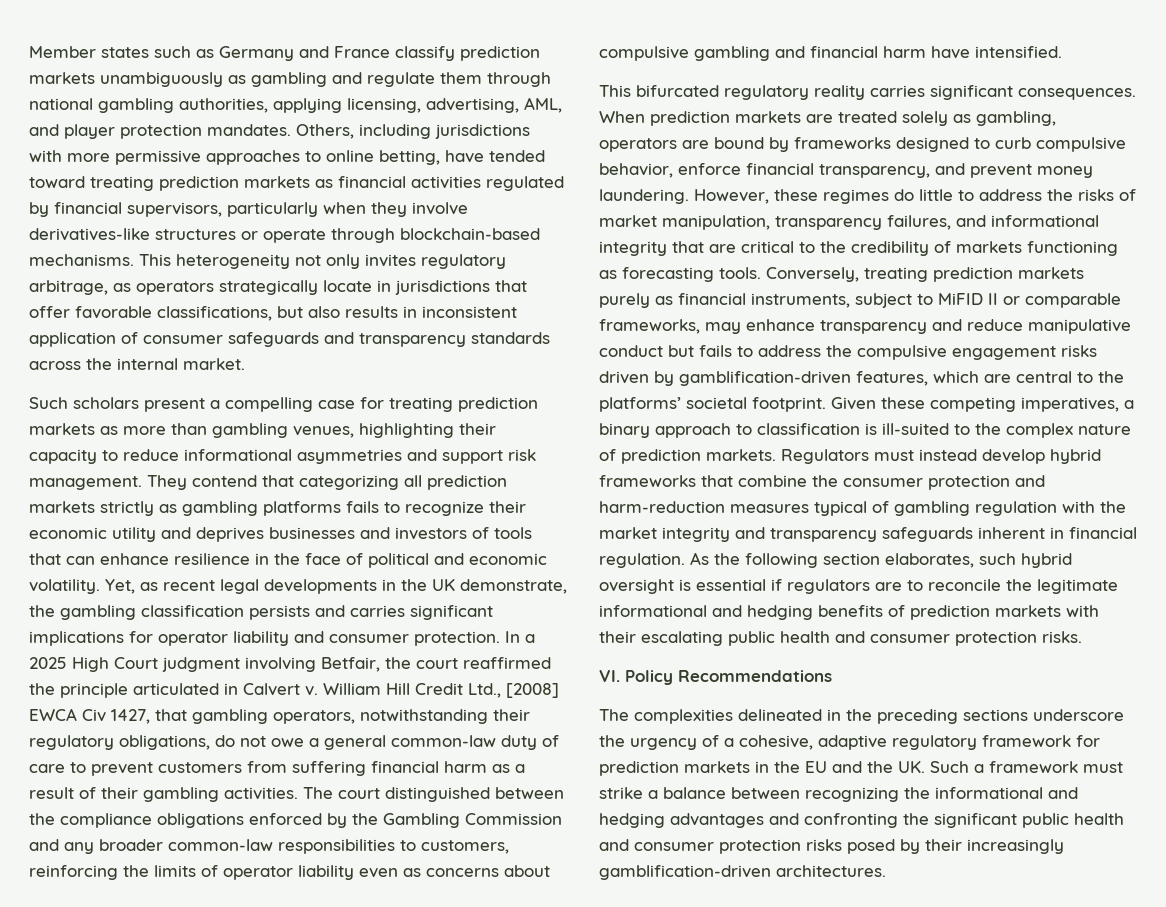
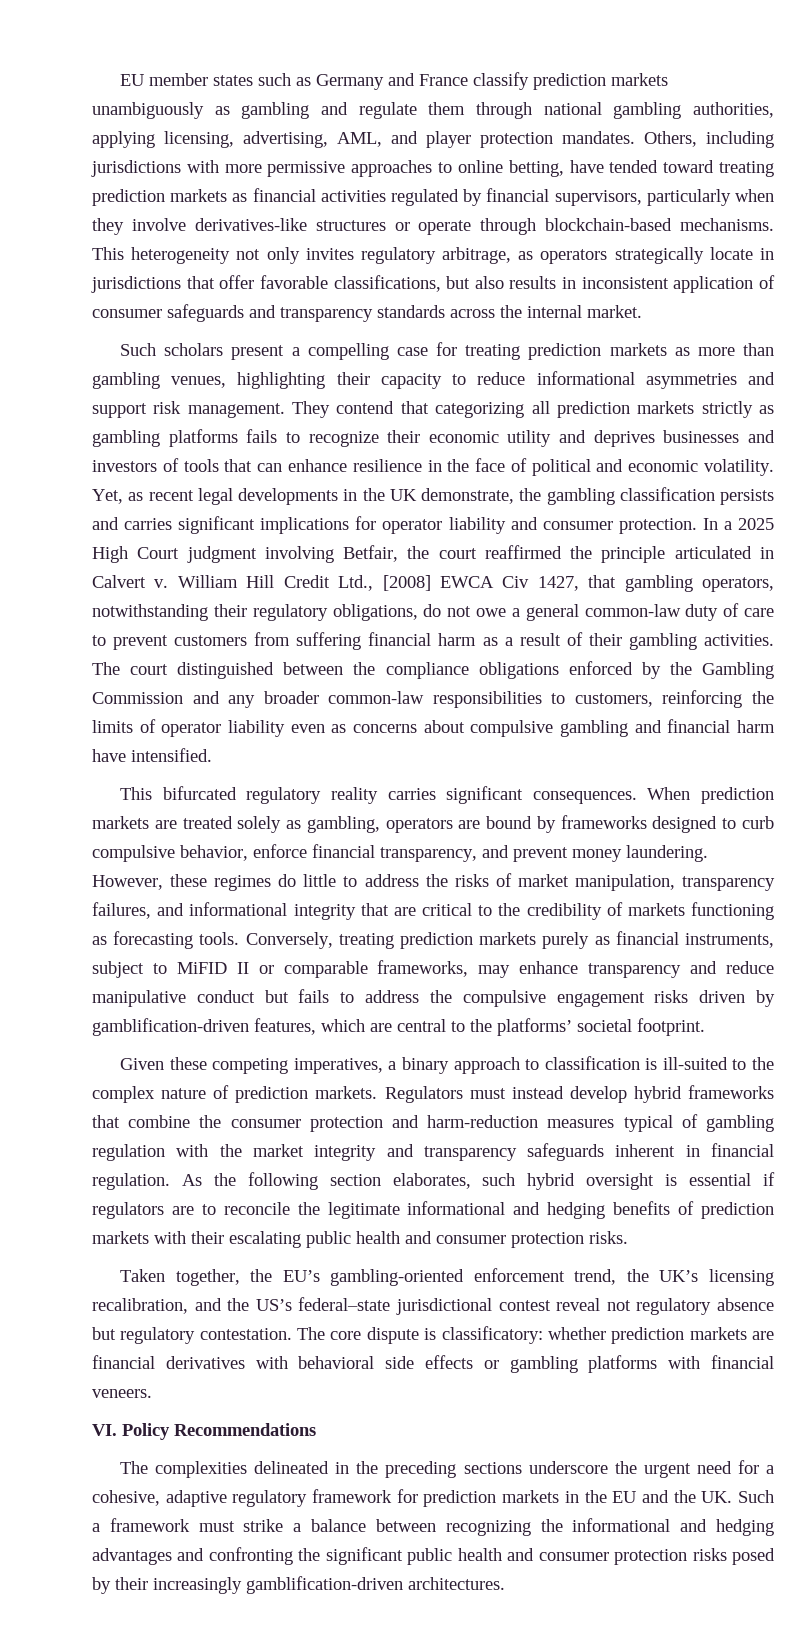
- Member states such as Germany and France classify prediction markets unambiguously as gambling and regulate them through national gambling authorities, applying licensing, advertising, AML, and player protection mandates.
+ EU member states such as Germany and France classify prediction markets unambiguously as gambling and regulate them through national gambling authorities, applying licensing, advertising, AML, and player protection mandates.
- Conversely, treating prediction markets purely as financial instruments, subject to MiFID II or comparable frameworks, may enhance transparency and reduce manipulative conduct but fails to address the compulsive engagement risks driven by gamblification-driven features, which are central to the platforms’ societal footprint. Given these competing imperatives, a binary approach to classification is ill-suited to the complex nature of prediction markets.
+ Conversely, treating prediction markets purely as financial instruments, subject to MiFID II or comparable frameworks, may enhance transparency and reduce manipulative conduct but fails to address the compulsive engagement risks driven by gamblification-driven features, which are central to the platforms’ societal footprint.
+ Given these competing imperatives, a binary approach to classification is ill-suited to the complex nature of prediction markets.
+ Taken together, the EU’s gambling-oriented enforcement trend, the UK’s licensing recalibration, and the US’s federal–state jurisdictional contest reveal not regulatory absence but regulatory contestation. The core dispute is classificatory: whether prediction markets are financial derivatives with behavioral side effects or gambling platforms with financial veneers.
- The complexities delineated in the preceding sections underscore the urgency of a cohesive, adaptive regulatory framework for prediction markets in the EU and the UK. Such a framework must strike a balance between recognizing the informational and hedging advantages and confronting the significant public health and consumer protection risks posed by their increasingly gamblification-driven architectures.
+ The complexities delineated in the preceding sections underscore the urgent need for a cohesive, adaptive regulatory framework for prediction markets in the EU and the UK. Such a framework must strike a balance between recognizing the informational and hedging advantages and confronting the significant public health and consumer protection risks posed by their increasingly gamblification-driven architectures.

